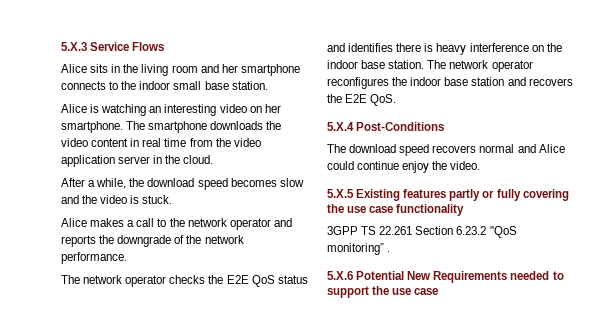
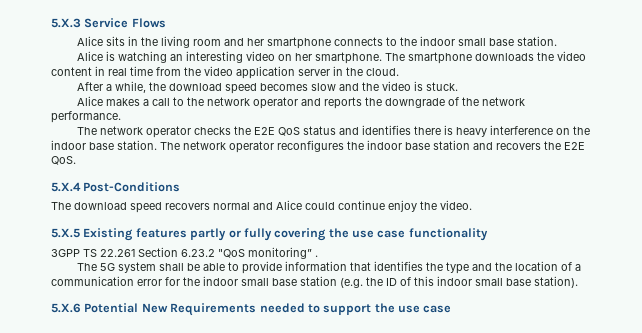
+ The 5G system shall be able to provide information that identifies the type and the location of a communication error for the indoor small base station (e.g. the ID of this indoor small base station).

